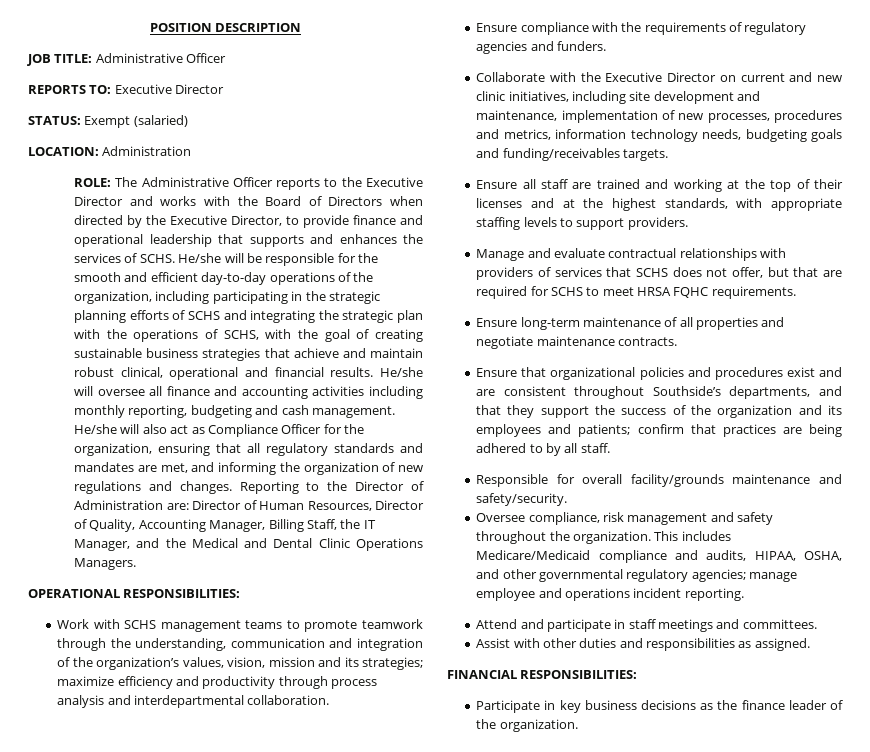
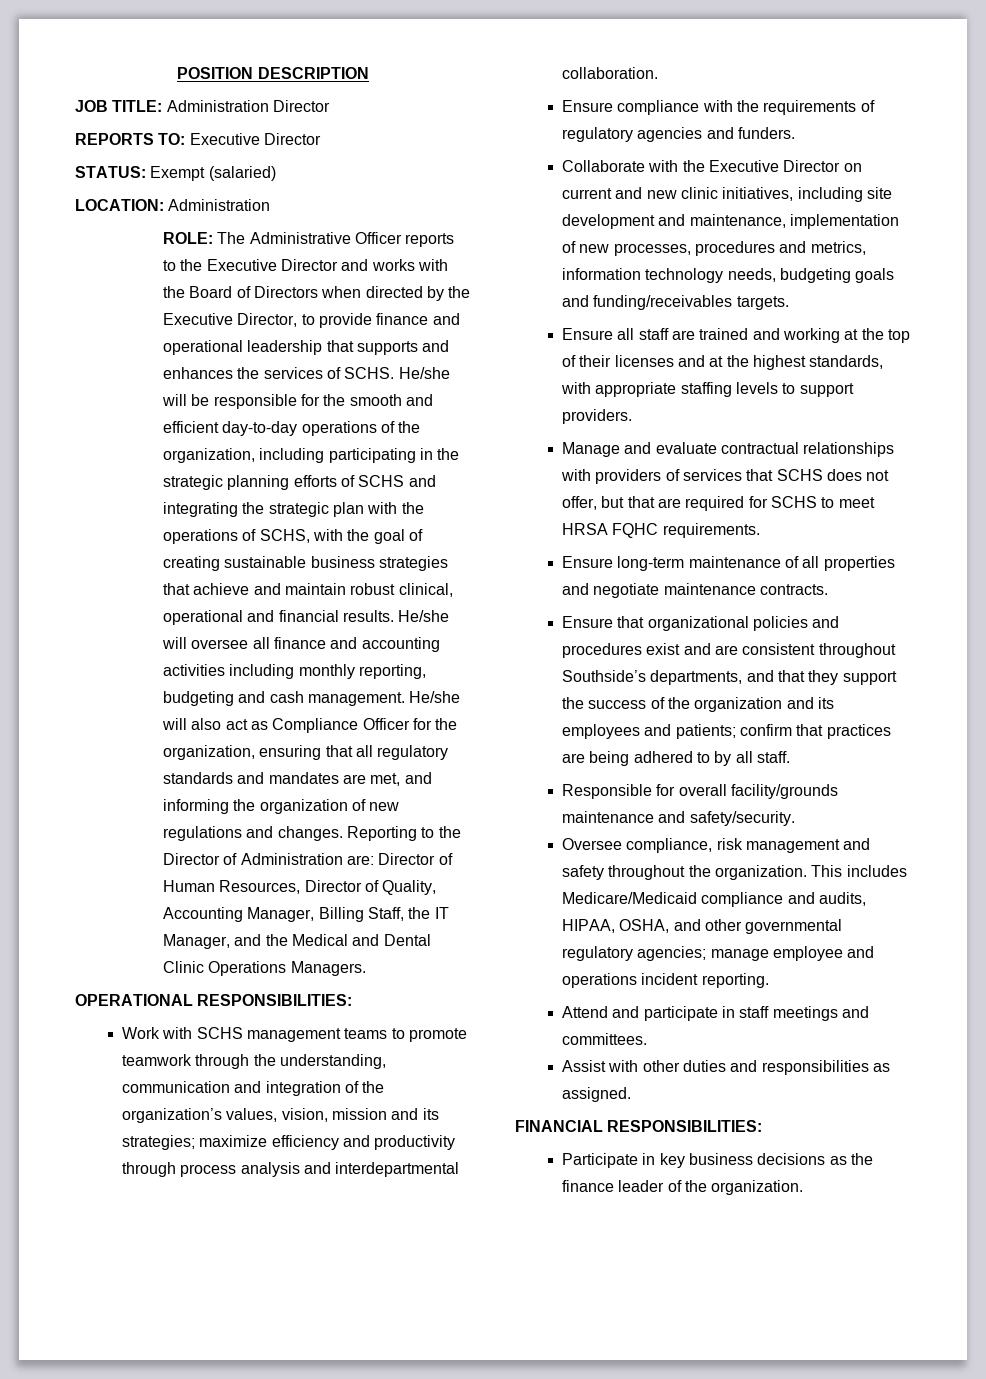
- JOB TITLE: Administrative Officer
+ JOB TITLE: Administration Director

